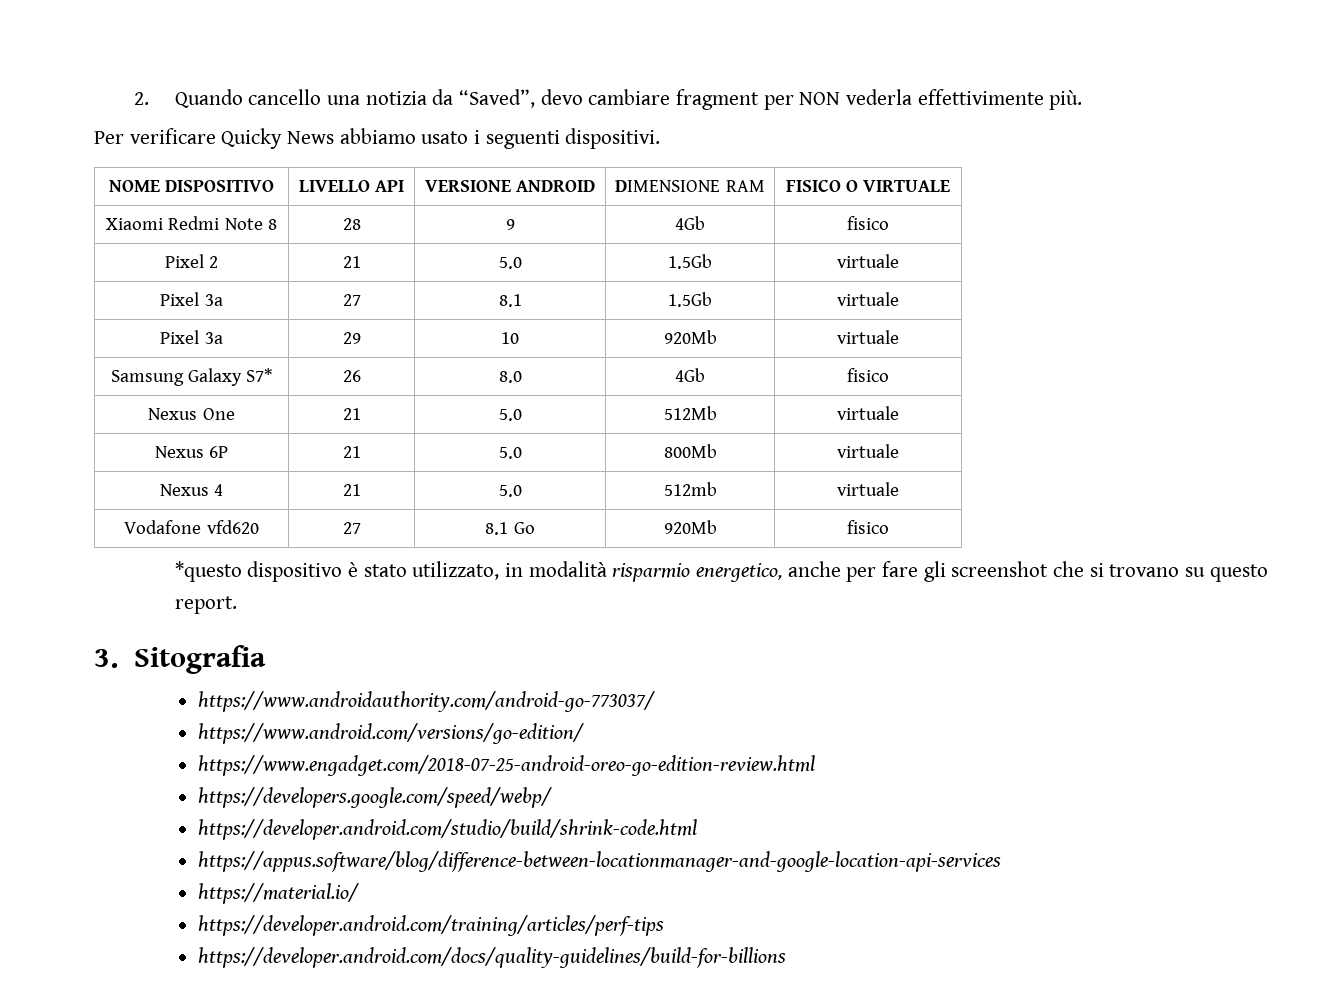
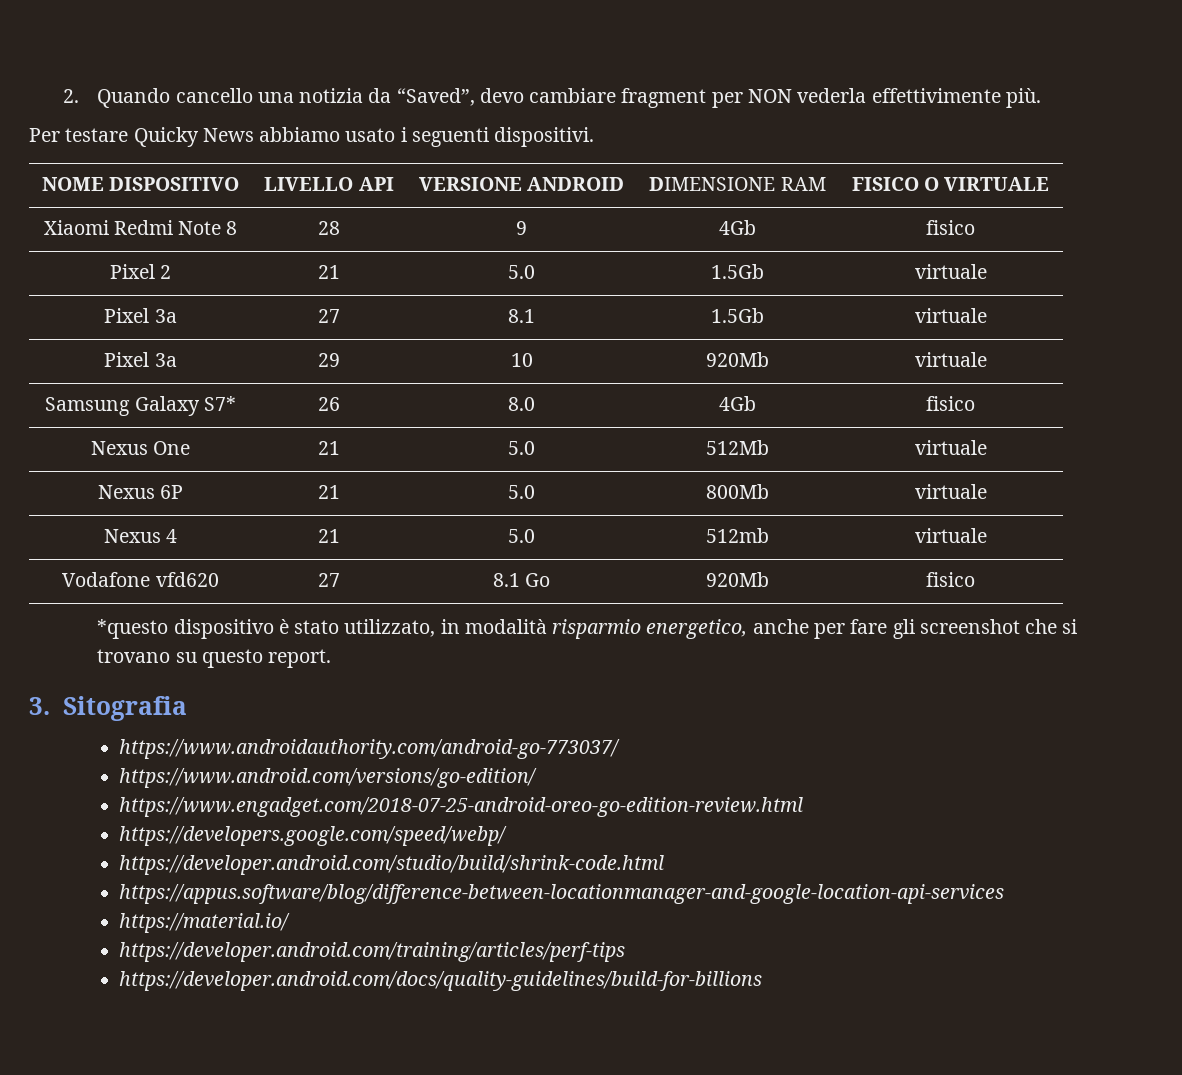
- Per verificare Quicky News abbiamo usato i seguenti dispositivi.
+ Per testare Quicky News abbiamo usato i seguenti dispositivi.

